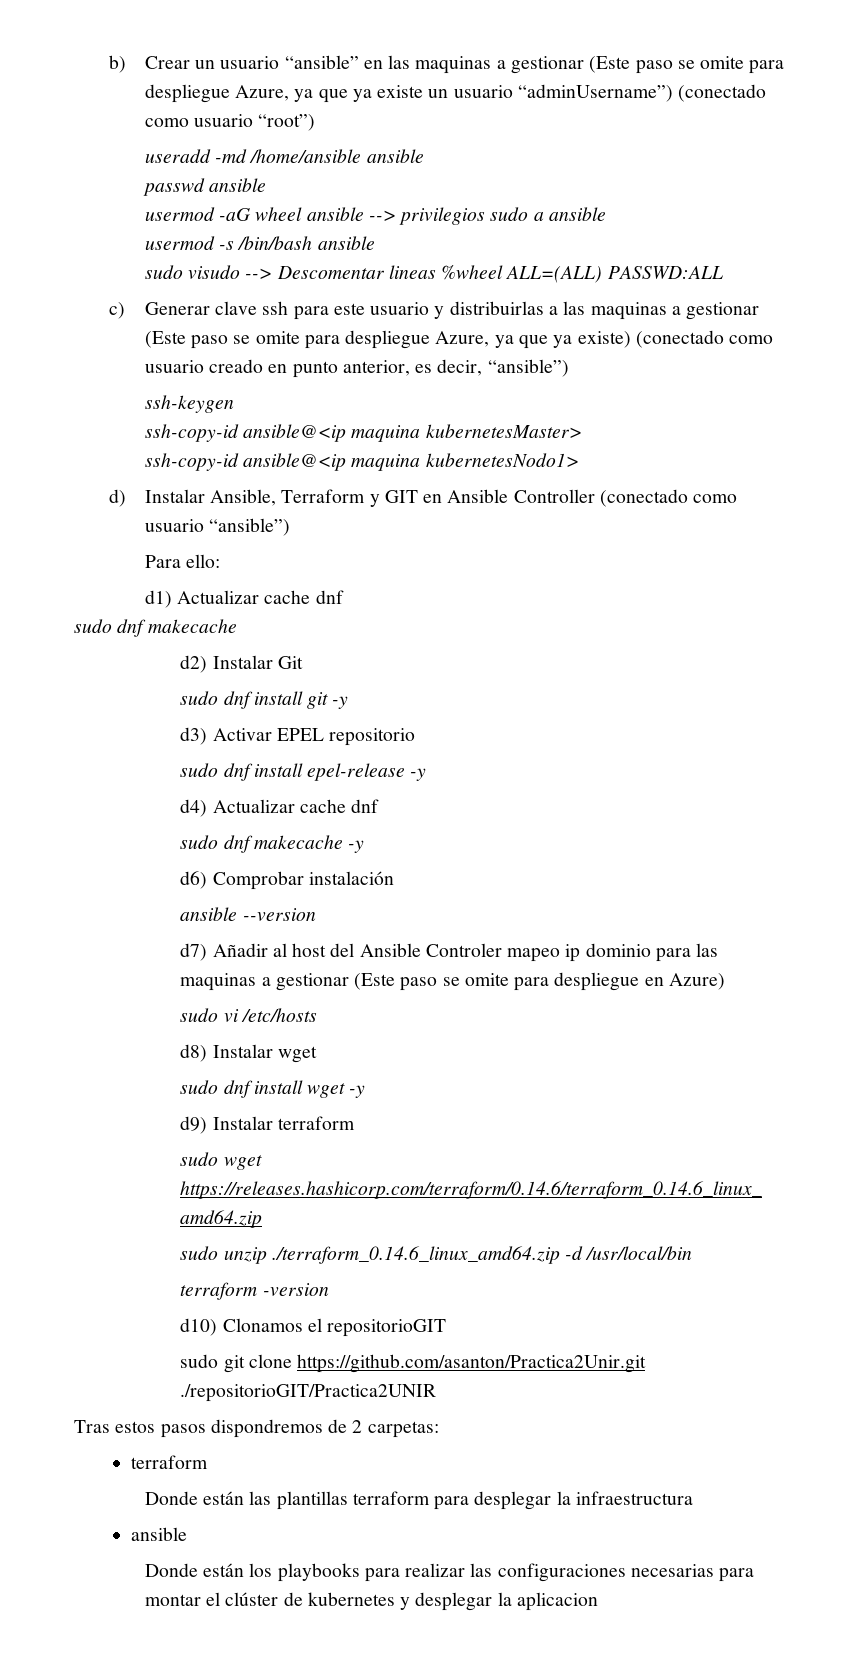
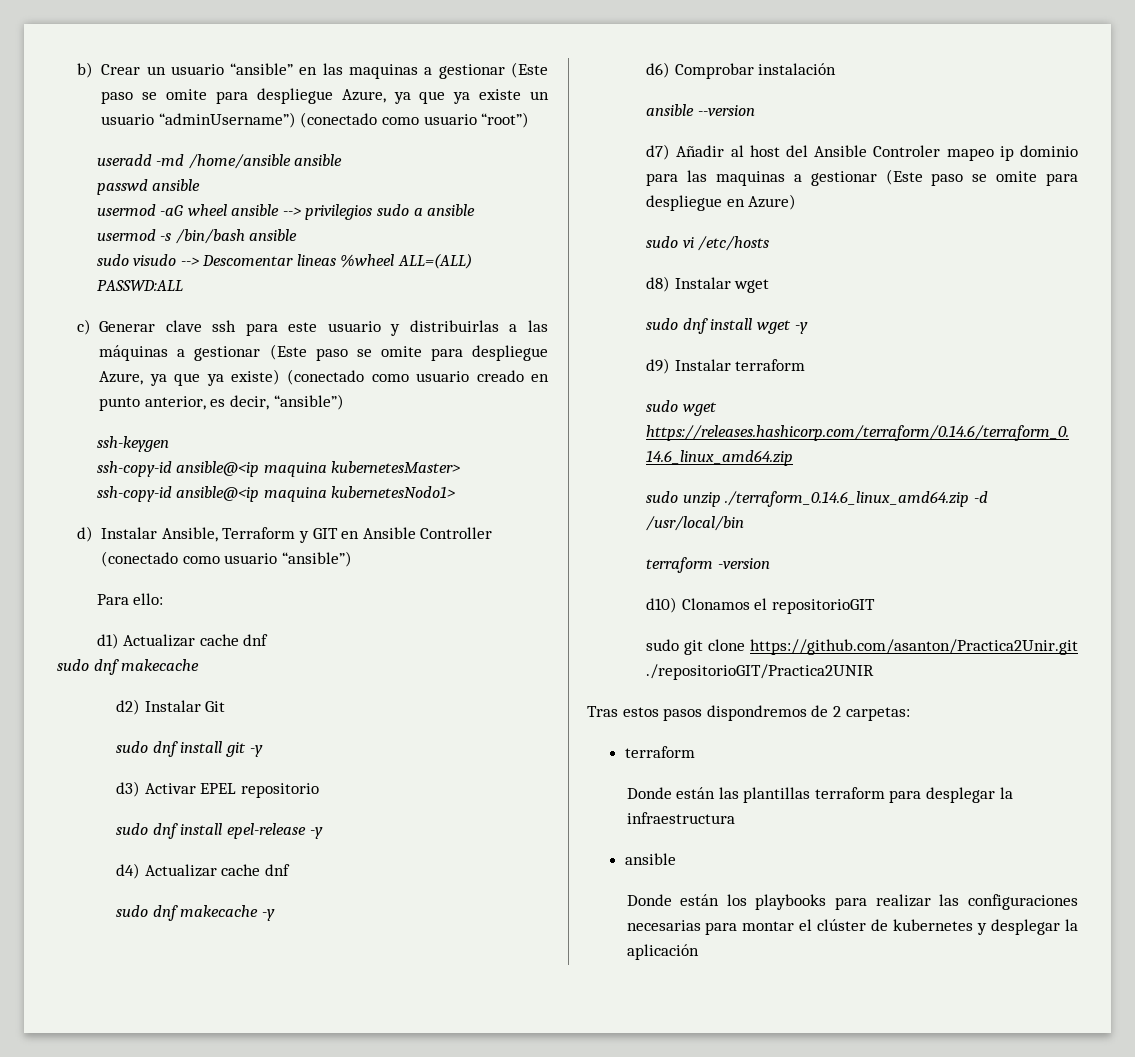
- c) Generar clave ssh para este usuario y distribuirlas a las maquinas a gestionar (Este paso se omite para despliegue Azure, ya que ya existe) (conectado como usuario creado en punto anterior, es decir, “ansible”)
+ c) Generar clave ssh para este usuario y distribuirlas a las máquinas a gestionar (Este paso se omite para despliegue Azure, ya que ya existe) (conectado como usuario creado en punto anterior, es decir, “ansible”)
- Donde están los playbooks para realizar las configuraciones necesarias para montar el clúster de kubernetes y desplegar la aplicacion
+ Donde están los playbooks para realizar las configuraciones necesarias para montar el clúster de kubernetes y desplegar la aplicación

